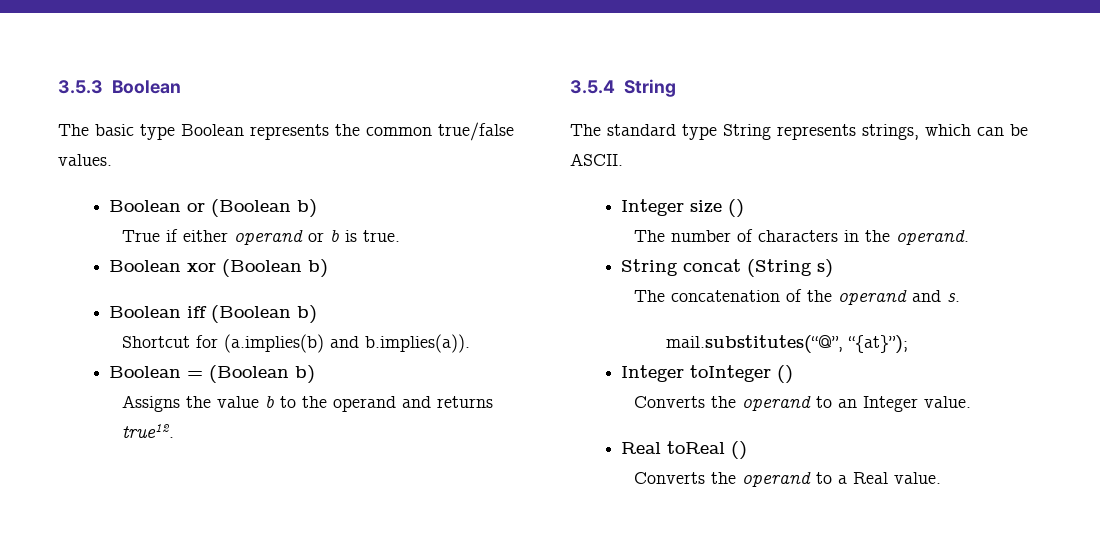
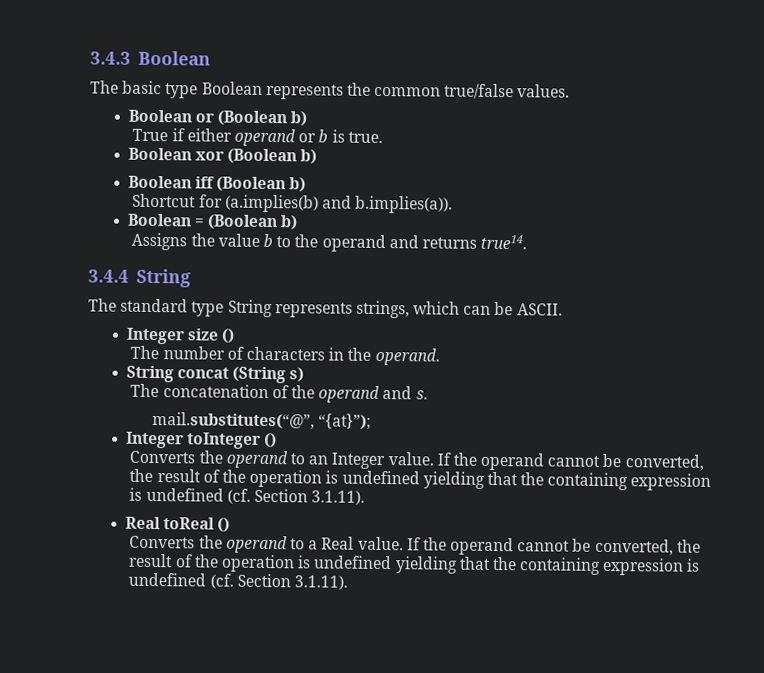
- 3.5.3 Boolean
+ 3.4.3 Boolean
- Assigns the value b to the operand and returns true12.
- 3.5.4 String
+ Assigns the value b to the operand and returns true14.
+ 3.4.4 String
- Converts the operand to an Integer value.
+ Converts the operand to an Integer value. If the operand cannot be converted, the result of the operation is undefined yielding that the containing expression is undefined (cf. Section 3.1.11).
- Converts the operand to a Real value.
+ Converts the operand to a Real value. If the operand cannot be converted, the result of the operation is undefined yielding that the containing expression is undefined (cf. Section 3.1.11).

